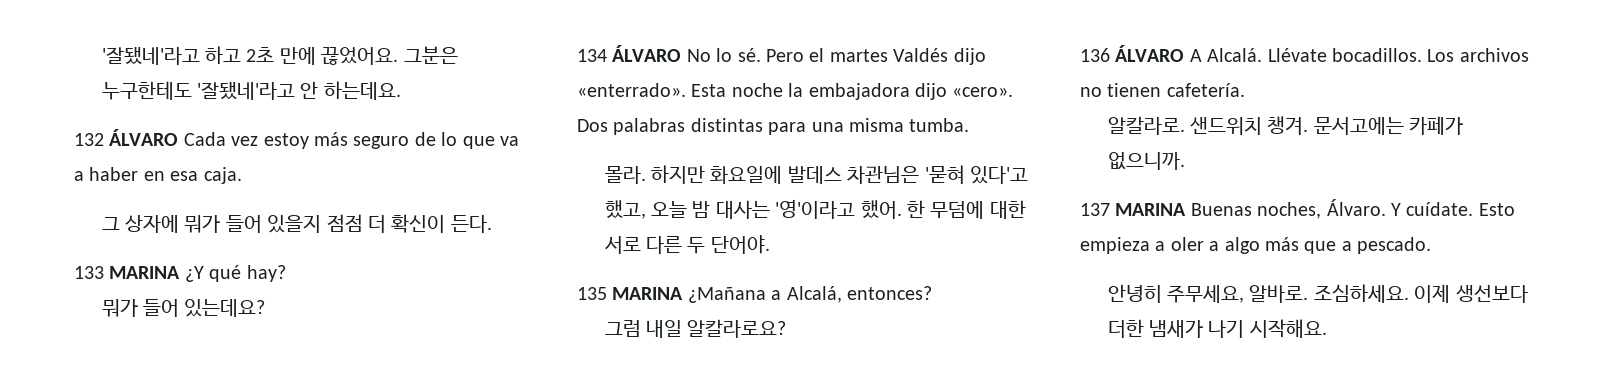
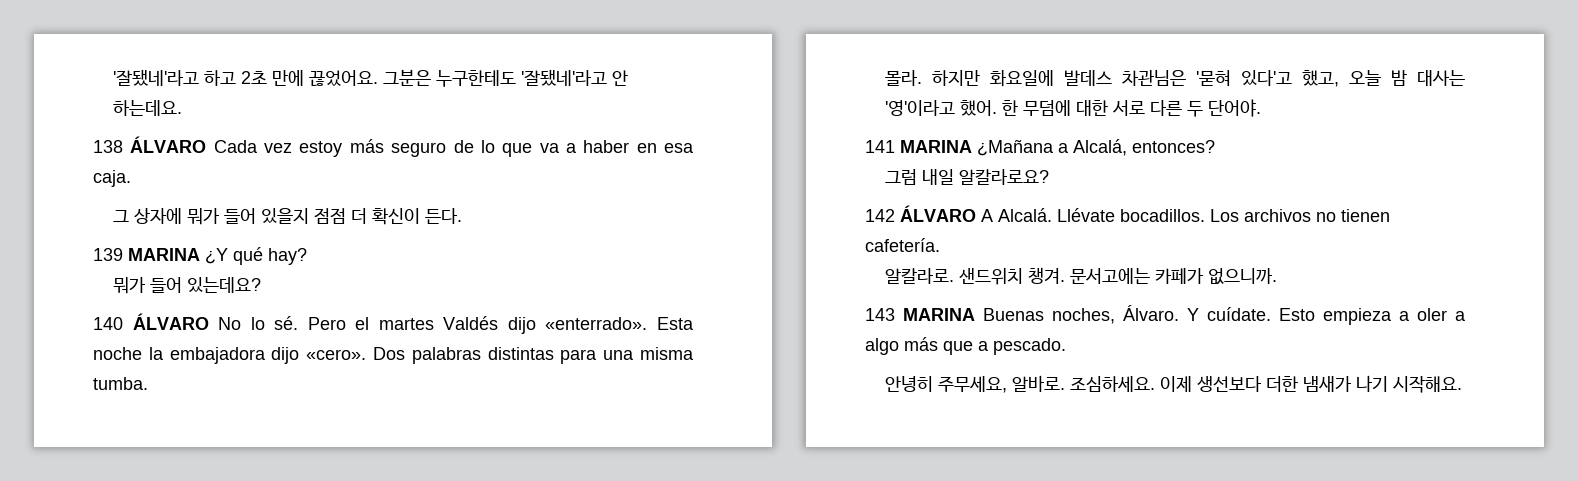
- 132 ÁLVARO Cada vez estoy más seguro de lo que va a haber en esa caja.
+ 138 ÁLVARO Cada vez estoy más seguro de lo que va a haber en esa caja.
- 133 MARINA ¿Y qué hay?
+ 139 MARINA ¿Y qué hay?
- 134 ÁLVARO No lo sé.
+ 140 ÁLVARO No lo sé.
- 135 MARINA ¿Mañana a Alcalá, entonces?
+ 141 MARINA ¿Mañana a Alcalá, entonces?
- 136 ÁLVARO A Alcalá.
+ 142 ÁLVARO A Alcalá.
- 137 MARINA Buenas noches, Álvaro.
+ 143 MARINA Buenas noches, Álvaro.

